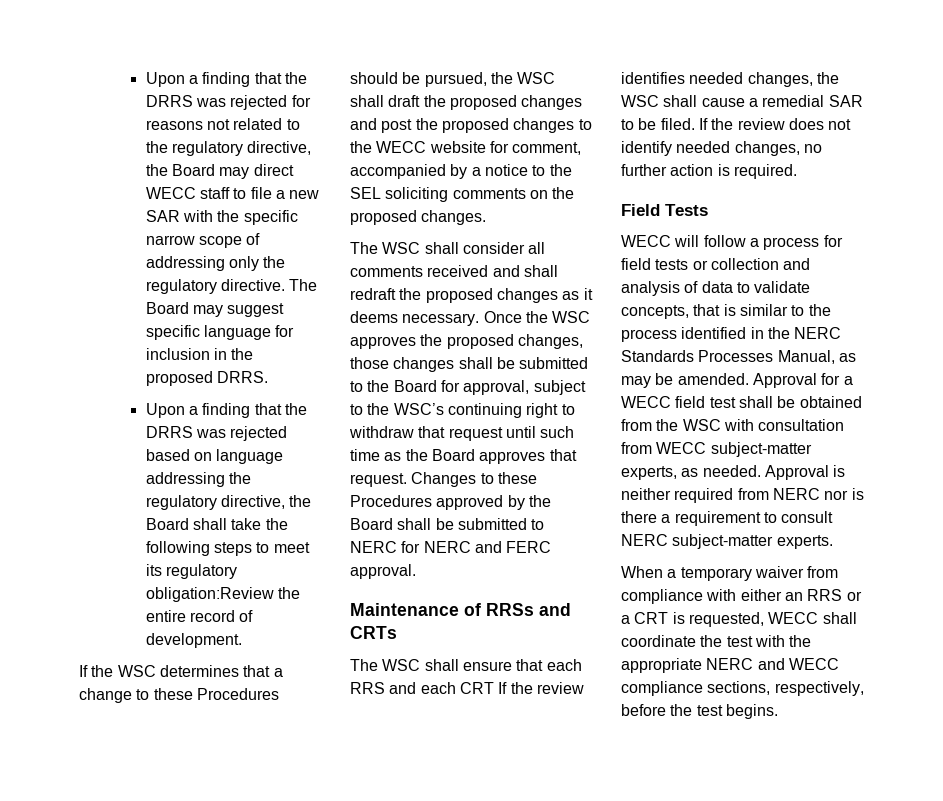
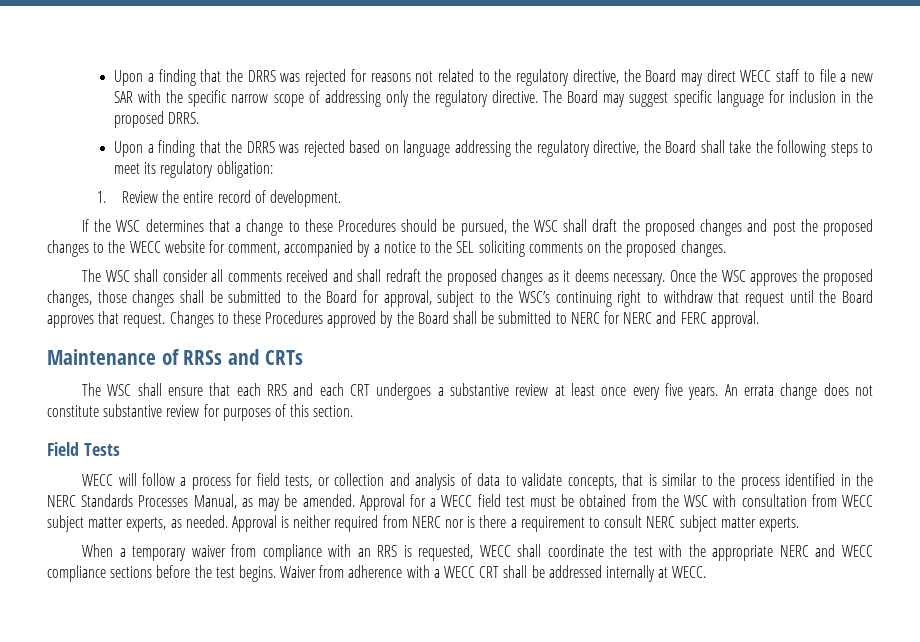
- Upon a finding that the DRRS was rejected based on language addressing the regulatory directive, the Board shall take the following steps to meet its regulatory obligation:Review the entire record of development.
+ Upon a finding that the DRRS was rejected based on language addressing the regulatory directive, the Board shall take the following steps to meet its regulatory obligation:
+ 1. Review the entire record of development.
- Once the WSC approves the proposed changes, those changes shall be submitted to the Board for approval, subject to the WSC’s continuing right to withdraw that request until such time as the Board approves that request.
+ Once the WSC approves the proposed changes, those changes shall be submitted to the Board for approval, subject to the WSC’s continuing right to withdraw that request until the Board approves that request.
- The WSC shall ensure that each RRS and each CRT If the review identifies needed changes, the WSC shall cause a remedial SAR to be filed. If the review does not identify needed changes, no further action is required.
+ The WSC shall ensure that each RRS and each CRT undergoes a substantive review at least once every five years. An errata change does not constitute substantive review for purposes of this section.
- WECC will follow a process for field tests or collection and analysis of data to validate concepts, that is similar to the process identified in the NERC Standards Processes Manual, as may be amended.
+ WECC will follow a process for field tests, or collection and analysis of data to validate concepts, that is similar to the process identified in the NERC Standards Processes Manual, as may be amended.
- Approval for a WECC field test shall be obtained from the WSC with consultation from WECC subject-matter experts, as needed.
+ Approval for a WECC field test must be obtained from the WSC with consultation from WECC subject matter experts, as needed.
- Approval is neither required from NERC nor is there a requirement to consult NERC subject-matter experts.
+ Approval is neither required from NERC nor is there a requirement to consult NERC subject matter experts.
- When a temporary waiver from compliance with either an RRS or a CRT is requested, WECC shall coordinate the test with the appropriate NERC and WECC compliance sections, respectively, before the test begins.
+ When a temporary waiver from compliance with an RRS is requested, WECC shall coordinate the test with the appropriate NERC and WECC compliance sections before the test begins.
+ Waiver from adherence with a WECC CRT shall be addressed internally at WECC.

